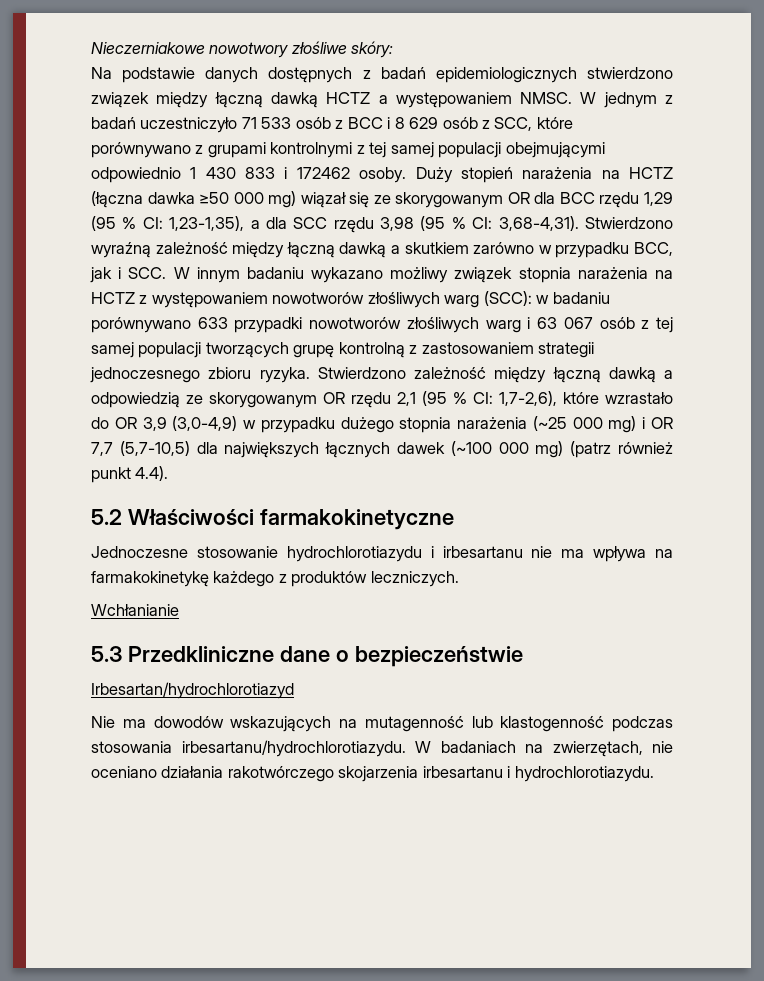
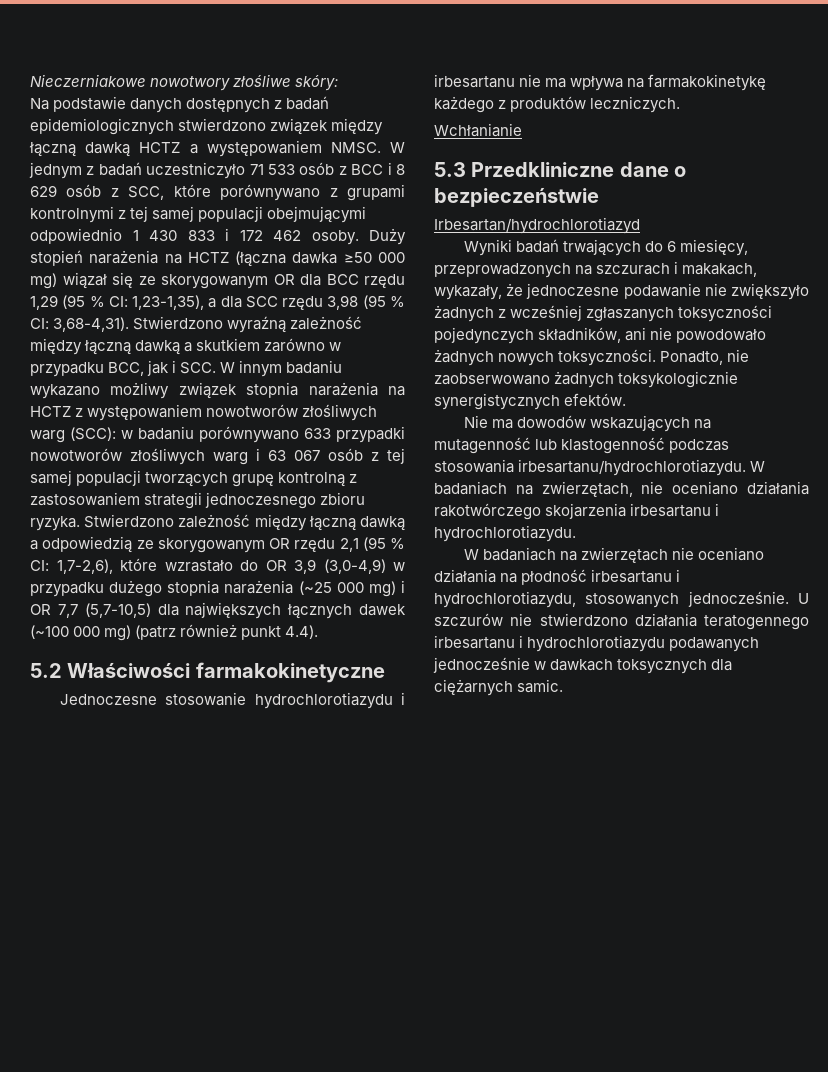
- W jednym z badań uczestniczyło 71 533 osób z BCC i 8 629 osób z SCC, które porównywano z grupami kontrolnymi z tej samej populacji obejmującymi odpowiednio 1 430 833 i 172462 osoby.
+ W jednym z badań uczestniczyło 71 533 osób z BCC i 8 629 osób z SCC, które porównywano z grupami kontrolnymi z tej samej populacji obejmującymi odpowiednio 1 430 833 i 172 462 osoby.
+ Wyniki badań trwających do 6 miesięcy, przeprowadzonych na szczurach i makakach, wykazały, że jednoczesne podawanie nie zwiększyło żadnych z wcześniej zgłaszanych toksyczności pojedynczych składników, ani nie powodowało żadnych nowych toksyczności. Ponadto, nie zaobserwowano żadnych toksykologicznie synergistycznych efektów.
+ W badaniach na zwierzętach nie oceniano działania na płodność irbesartanu i hydrochlorotiazydu, stosowanych jednocześnie. U szczurów nie stwierdzono działania teratogennego irbesartanu i hydrochlorotiazydu podawanych jednocześnie w dawkach toksycznych dla ciężarnych samic.

